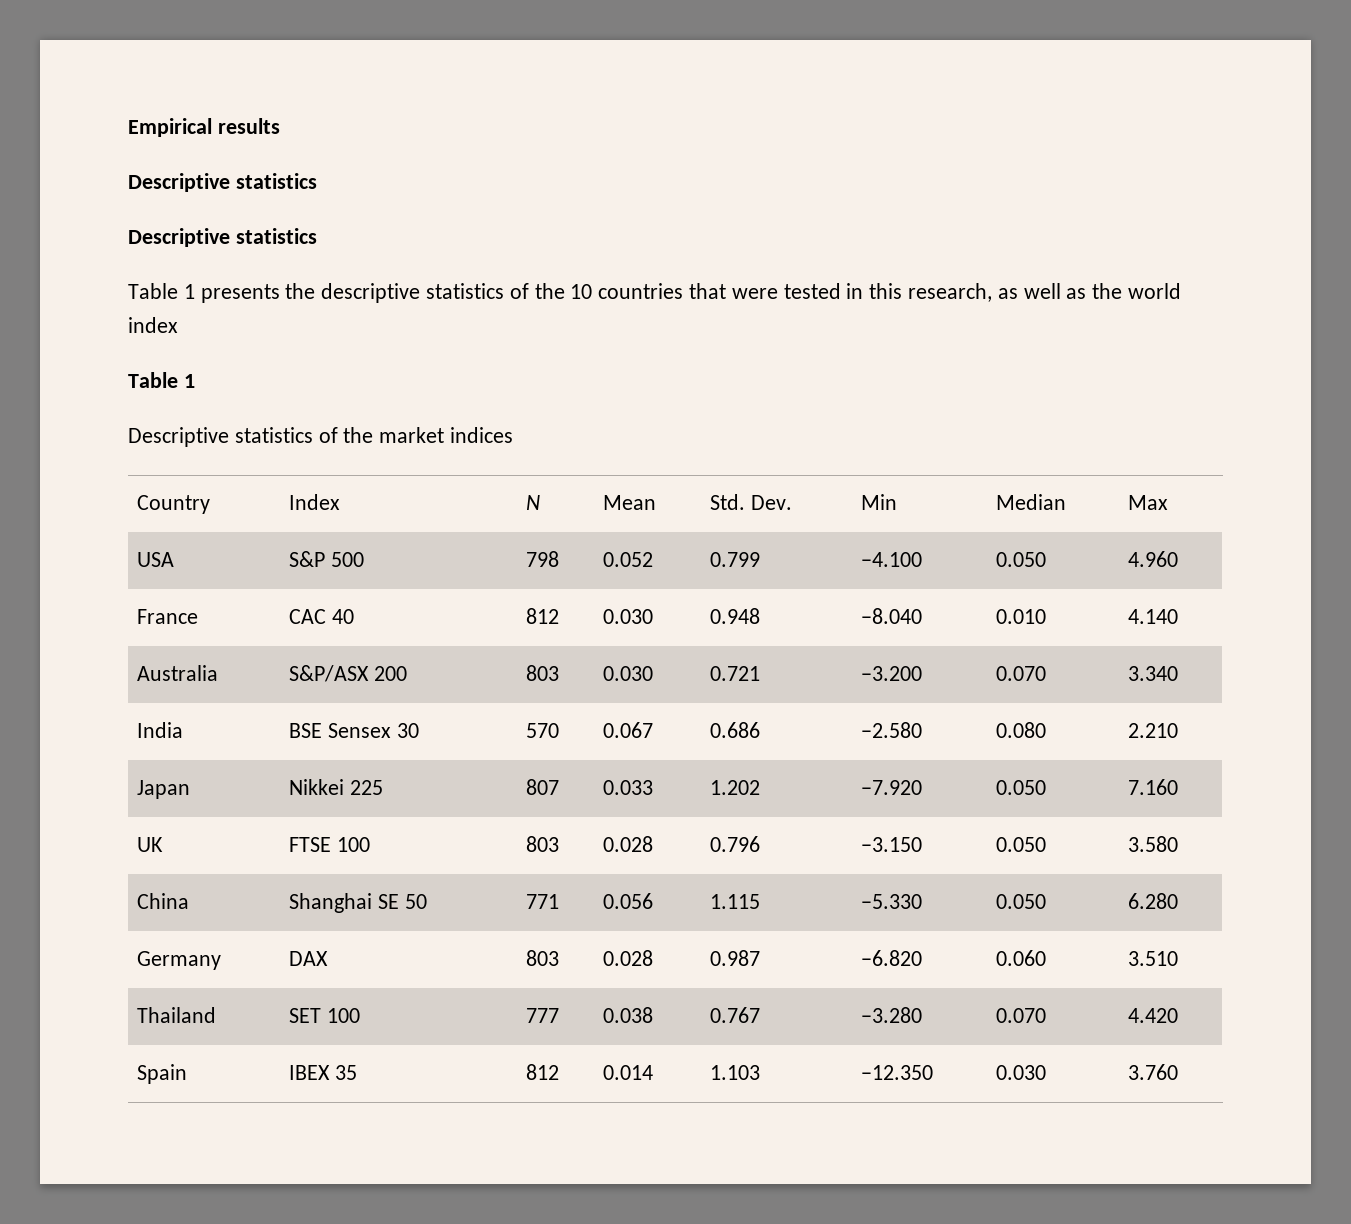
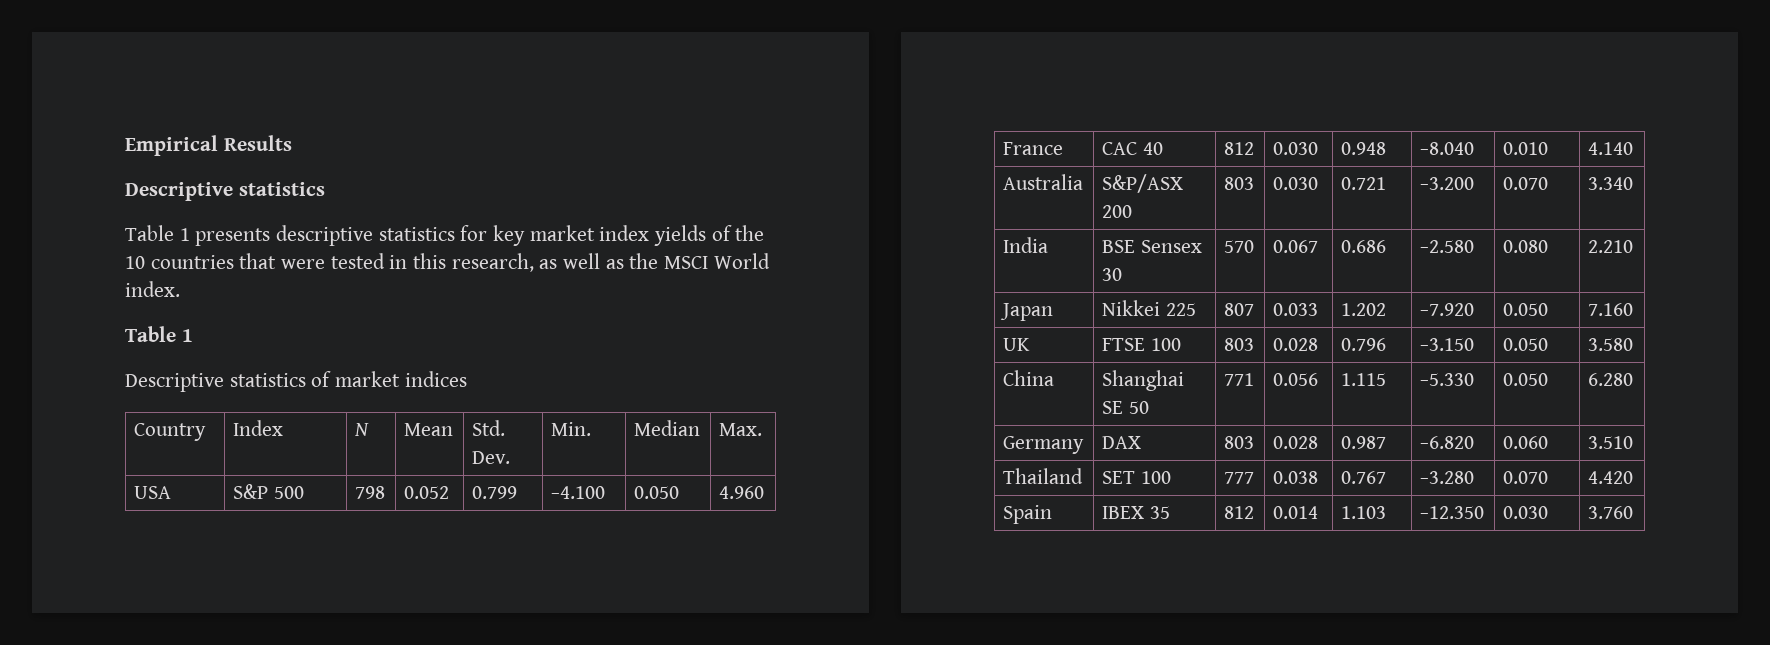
- Empirical results
- Descriptive statistics
+ Empirical Results
- Table 1 presents the descriptive statistics of the 10 countries that were tested in this research, as well as the world index
+ Table 1 presents descriptive statistics for key market index yields of the 10 countries that were tested in this research, as well as the MSCI World index.
- Descriptive statistics of the market indices
+ Descriptive statistics of market indices
- Country | Index | N | Mean | Std. Dev. | Min | Median | Max
+ Country | Index | N | Mean | Std. Dev. | Min. | Median | Max.

